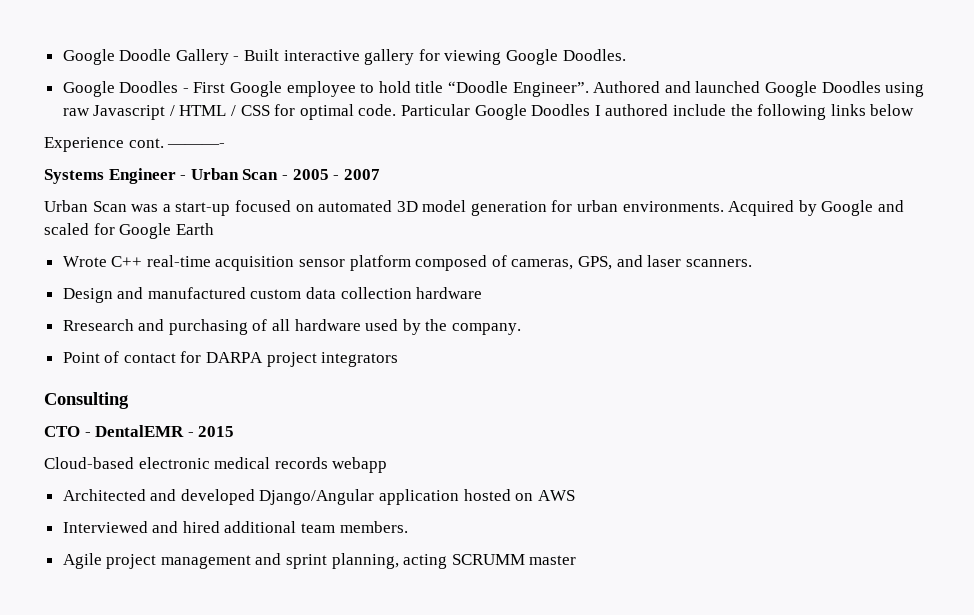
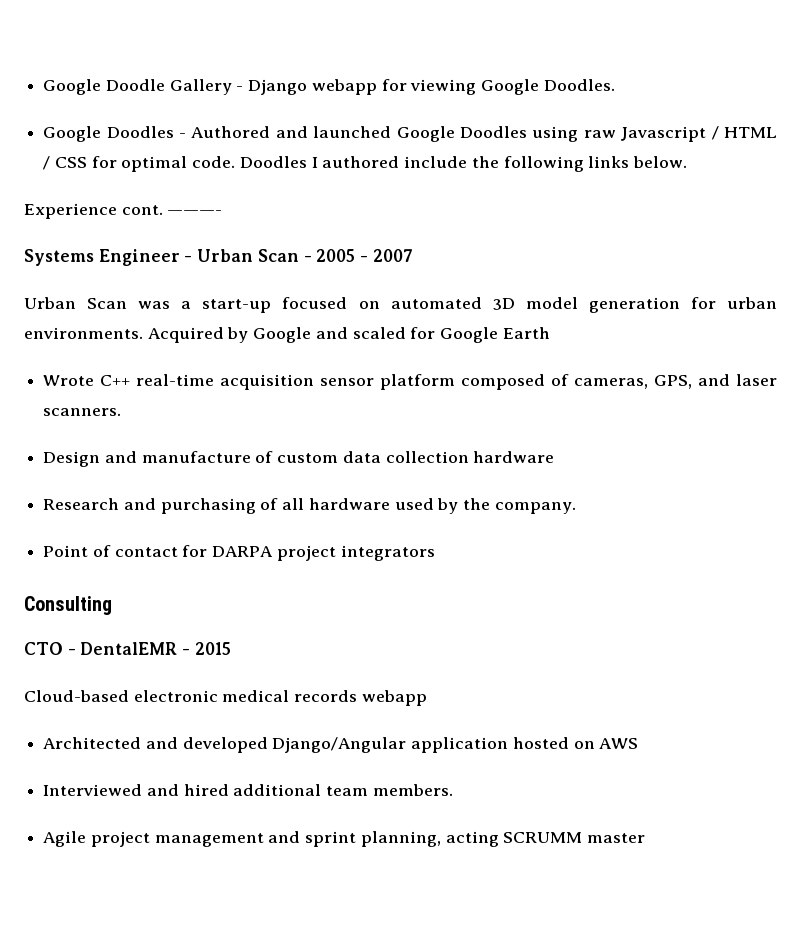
- Google Doodle Gallery - Built interactive gallery for viewing Google Doodles.
+ Google Doodle Gallery - Django webapp for viewing Google Doodles.
- Google Doodles - First Google employee to hold title “Doodle Engineer”. Authored and launched Google Doodles using raw Javascript / HTML / CSS for optimal code.
+ Google Doodles - Authored and launched Google Doodles using raw Javascript / HTML / CSS for optimal code.
- Particular Google Doodles I authored include the following links below
+ Doodles I authored include the following links below.
- Design and manufactured custom data collection hardware
+ Design and manufacture of custom data collection hardware
- Rresearch and purchasing of all hardware used by the company.
+ Research and purchasing of all hardware used by the company.

